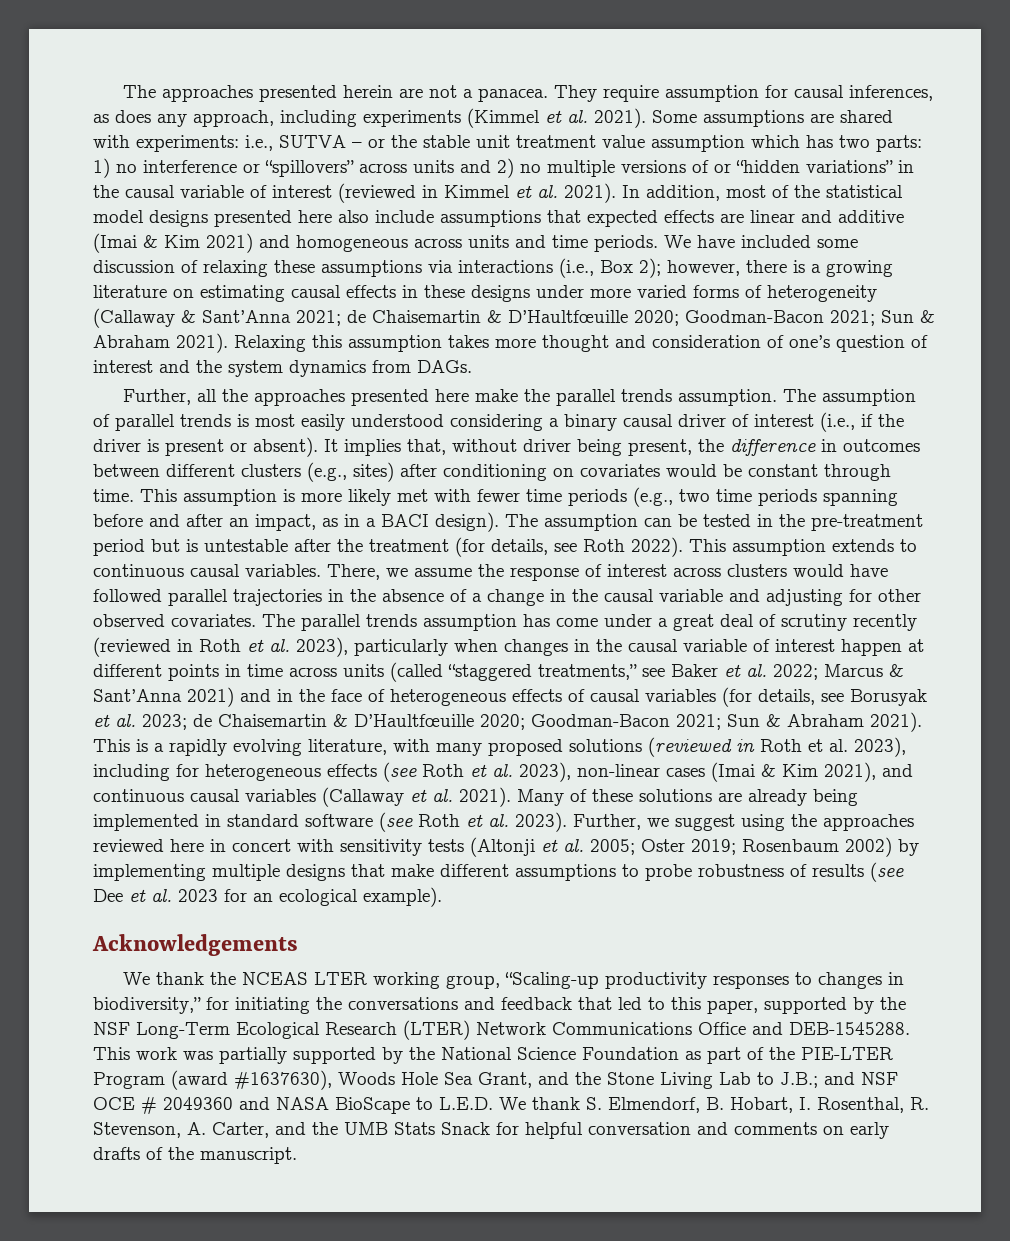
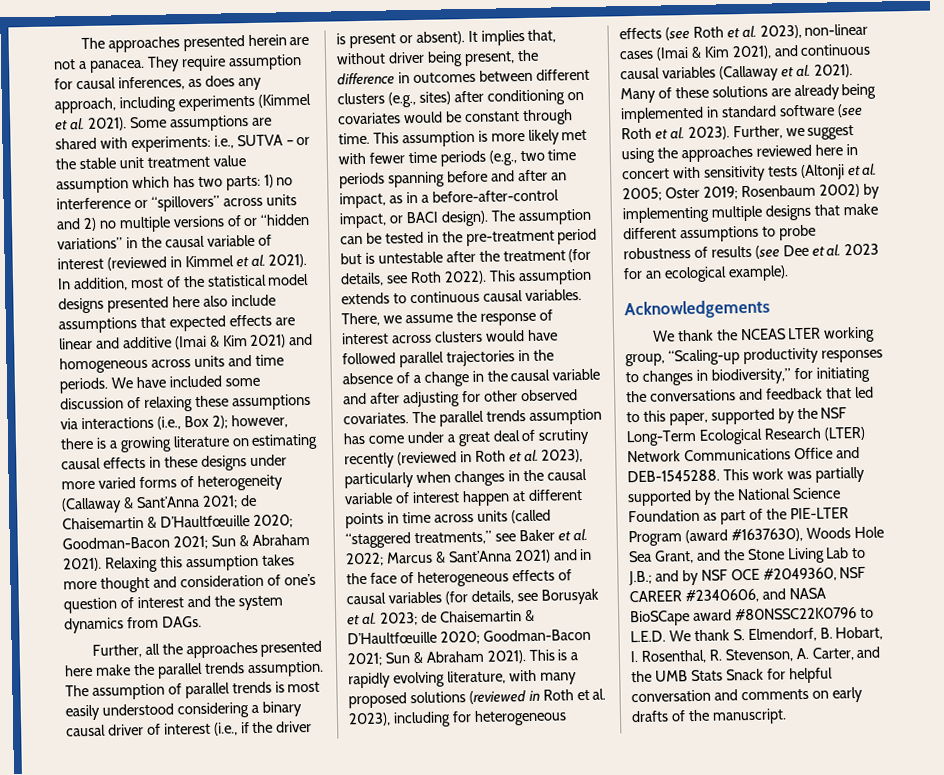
- This assumption is more likely met with fewer time periods (e.g., two time periods spanning before and after an impact, as in a BACI design).
+ This assumption is more likely met with fewer time periods (e.g., two time periods spanning before and after an impact, as in a before-after-control impact, or BACI design).
- There, we assume the response of interest across clusters would have followed parallel trajectories in the absence of a change in the causal variable and adjusting for other observed covariates.
+ There, we assume the response of interest across clusters would have followed parallel trajectories in the absence of a change in the causal variable and after adjusting for other observed covariates.
- and NSF OCE # 2049360 and NASA BioScape to L.E.D. We thank S. Elmendorf, B. Hobart, I. Rosenthal, R. Stevenson, A. Carter, and the UMB Stats Snack for helpful conversation and comments on early drafts of the manuscript.
+ and by NSF OCE #2049360, NSF CAREER #2340606, and NASA BioSCape award #80NSSC22K0796 to L.E.D. We thank S. Elmendorf, B. Hobart, I. Rosenthal, R. Stevenson, A. Carter, and the UMB Stats Snack for helpful conversation and comments on early drafts of the manuscript.

